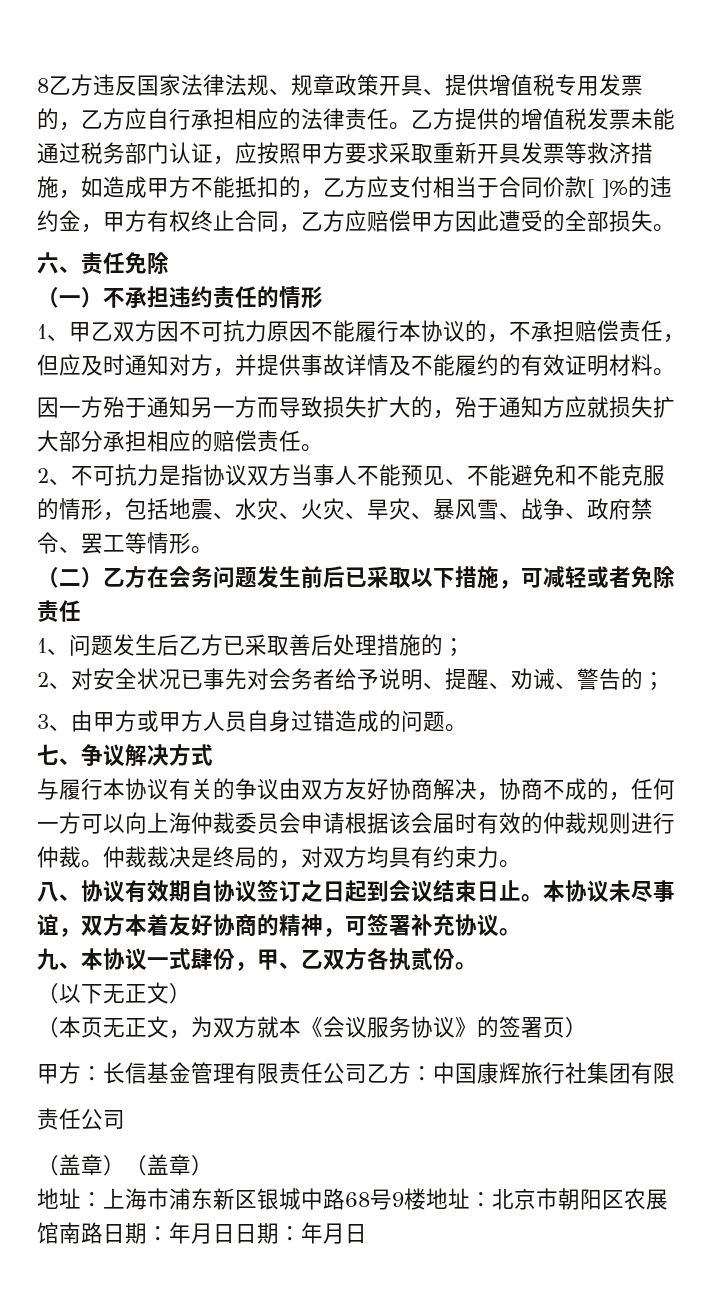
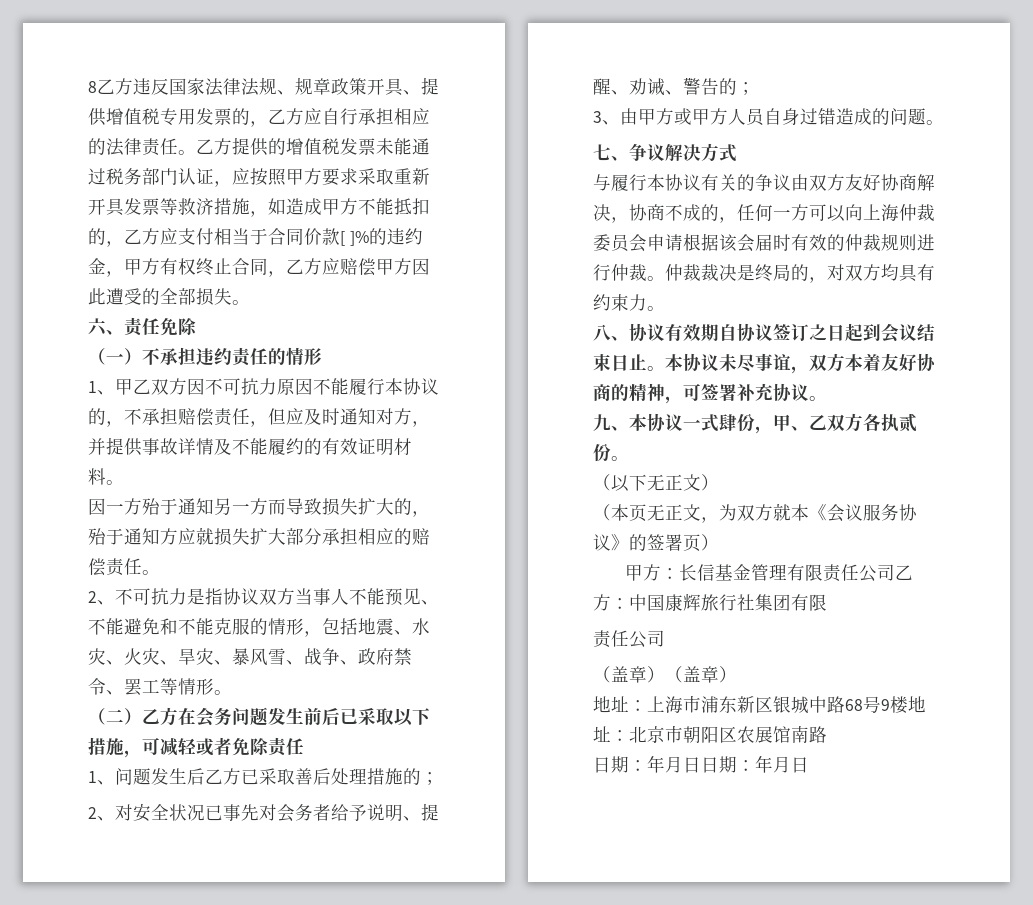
- 地址：上海市浦东新区银城中路68号9楼地址：北京市朝阳区农展馆南路日期：年月日日期：年月日
+ 地址：上海市浦东新区银城中路68号9楼地址：北京市朝阳区农展馆南路
+ 日期：年月日日期：年月日

